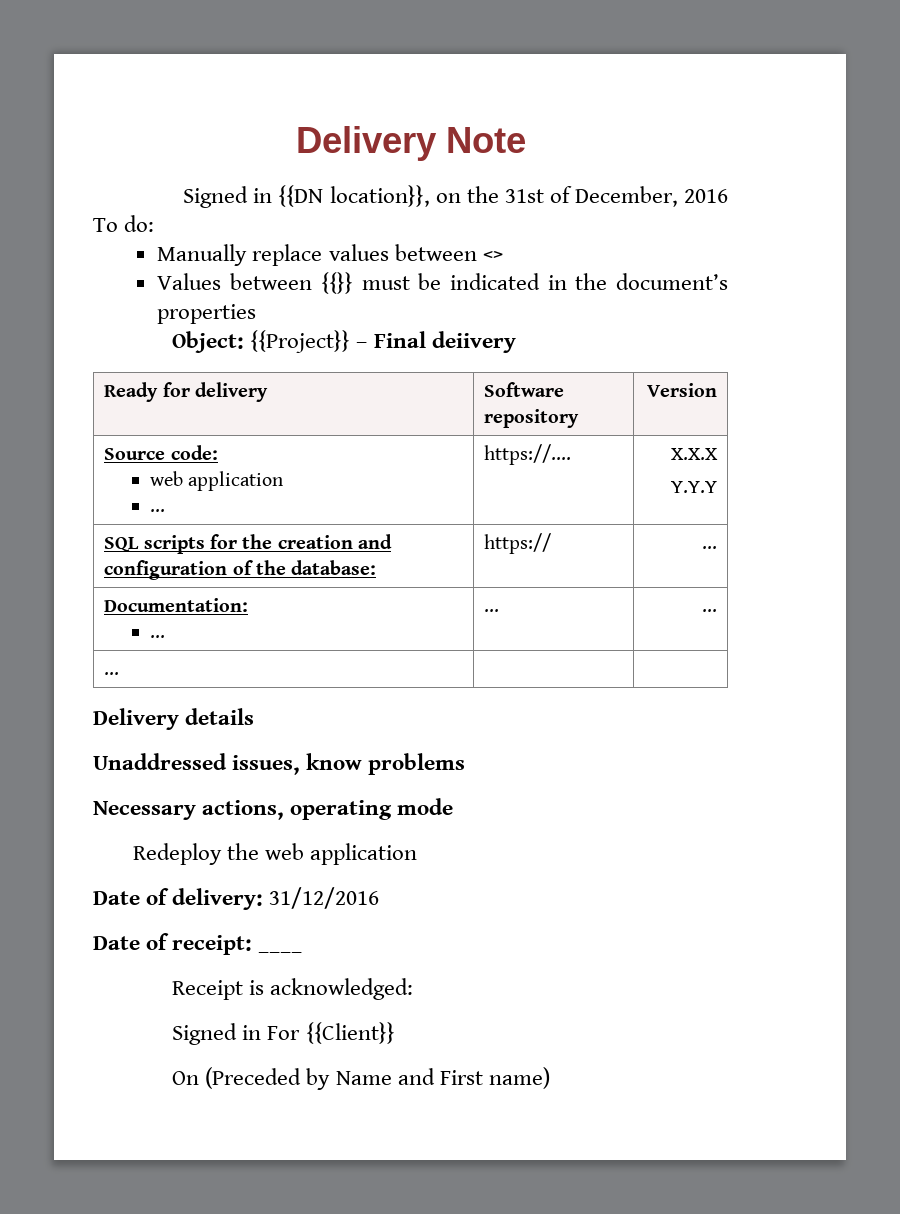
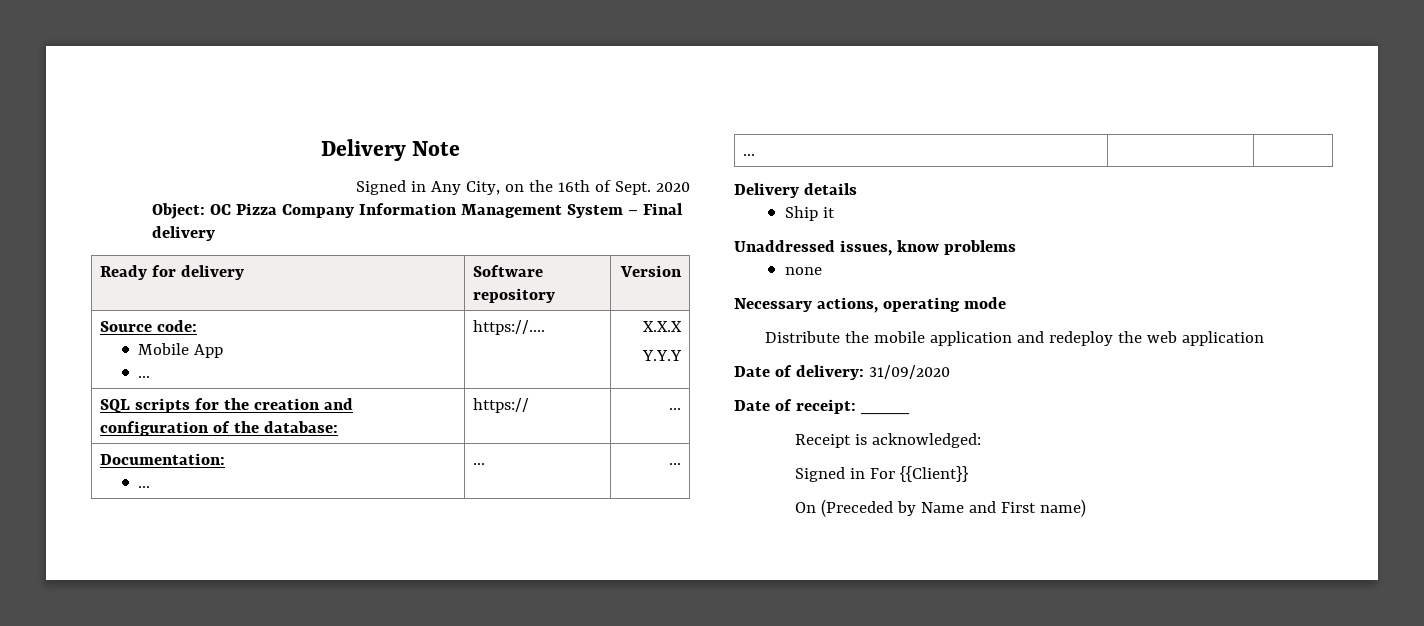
- Signed in {{DN location}}, on the 31st of December, 2016
- To do:
- Manually replace values between <>
- Values between {{}} must be indicated in the document’s properties
- Object: {{Project}} – Final deiivery
+ Signed in Any City, on the 16th of Sept. 2020
+ Object: OC Pizza Company Information Management System – Final delivery
  Source code:
- web application
+ Mobile App
+ Ship it
+ none
- Redeploy the web application
+ Distribute the mobile application and redeploy the web application
- Date of delivery: 31/12/2016
+ Date of delivery: 31/09/2020

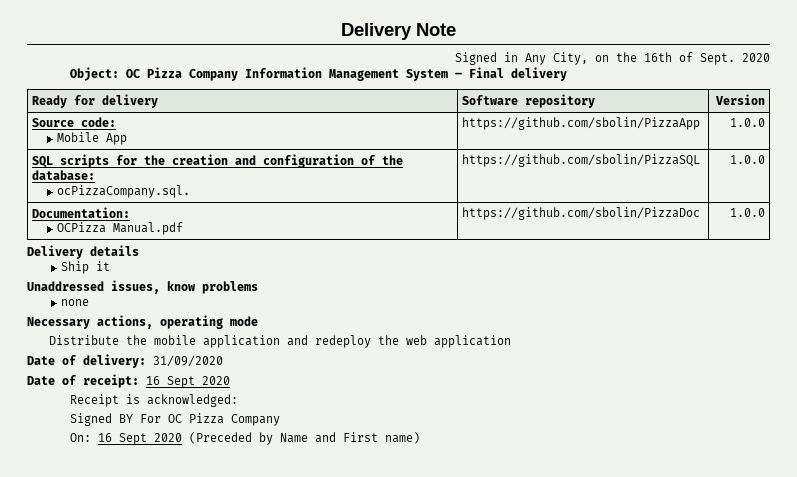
  Source code:
- Mobile App
- ... | https://.... | X.X.X
- Y.Y.Y
+ Mobile App | https://github.com/sbolin/PizzaApp | 1.0.0
- SQL scripts for the creation and configuration of the database: | https:// | ...
+ SQL scripts for the creation and configuration of the database:
+ ocPizzaCompany.sql. | https://github.com/sbolin/PizzaSQL | 1.0.0
  Documentation:
- ... | ... | ...
- ... | |
+ OCPizza Manual.pdf | https://github.com/sbolin/PizzaDoc | 1.0.0
- Date of receipt: ____
+ Date of receipt: 16 Sept 2020
- Signed in For {{Client}}
- On (Preceded by Name and First name)
+ Signed BY For OC Pizza Company
+ On: 16 Sept 2020 (Preceded by Name and First name)

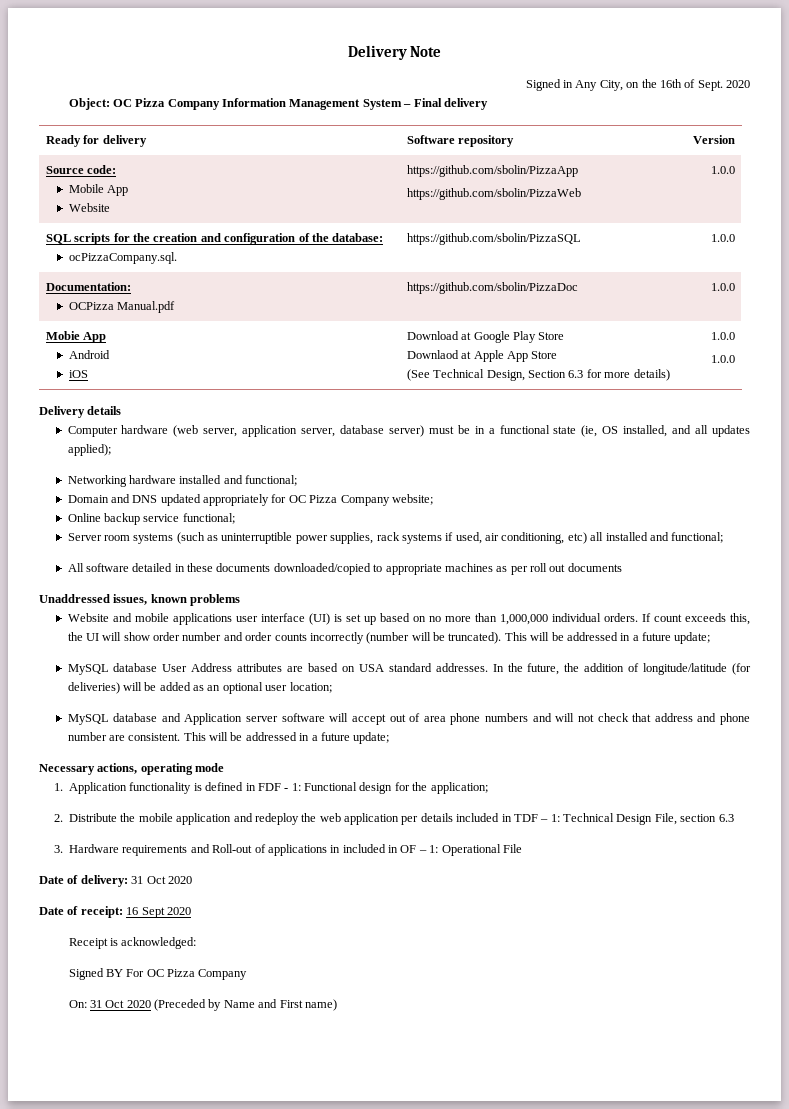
  Source code:
- Mobile App | https://github.com/sbolin/PizzaApp | 1.0.0
+ Mobile App
+ Website | https://github.com/sbolin/PizzaApp
+ https://github.com/sbolin/PizzaWeb | 1.0.0
+ Mobie App
+ Android
+ iOS | Download at Google Play Store
+ Downlaod at Apple App Store
+ (See Technical Design, Section 6.3 for more details) | 1.0.0
+ 1.0.0
  Delivery details
- Ship it
+ Computer hardware (web server, application server, database server) must be in a functional state (ie, OS installed, and all updates applied);
+ Networking hardware installed and functional;
+ Domain and DNS updated appropriately for OC Pizza Company website;
+ Online backup service functional;
+ Server room systems (such as uninterruptible power supplies, rack systems if used, air conditioning, etc) all installed and functional;
+ All software detailed in these documents downloaded/copied to appropriate machines as per roll out documents
- Unaddressed issues, know problems
+ Unaddressed issues, known problems
- none
+ Website and mobile applications user interface (UI) is set up based on no more than 1,000,000 individual orders. If count exceeds this, the UI will show order number and order counts incorrectly (number will be truncated). This will be addressed in a future update;
+ MySQL database User Address attributes are based on USA standard addresses. In the future, the addition of longitude/latitude (for deliveries) will be added as an optional user location;
+ MySQL database and Application server software will accept out of area phone numbers and will not check that address and phone number are consistent. This will be addressed in a future update;
  Necessary actions, operating mode
- Distribute the mobile application and redeploy the web application
+ 1. Application functionality is defined in FDF - 1: Functional design for the application;
+ 2. Distribute the mobile application and redeploy the web application per details included in TDF – 1: Technical Design File, section 6.3
+ 3. Hardware requirements and Roll-out of applications in included in OF – 1: Operational File
- Date of delivery: 31/09/2020
+ Date of delivery: 31 Oct 2020
- On: 16 Sept 2020 (Preceded by Name and First name)
+ On: 31 Oct 2020 (Preceded by Name and First name)

